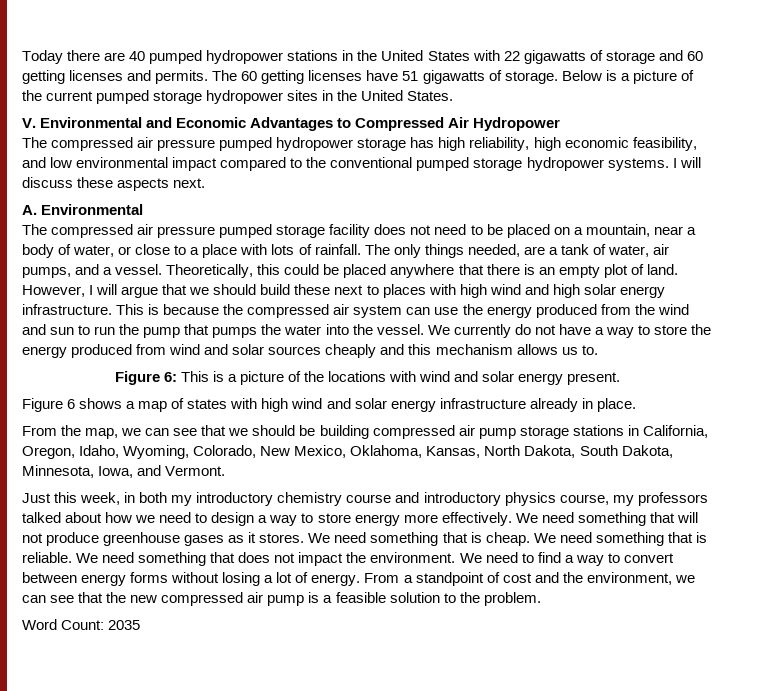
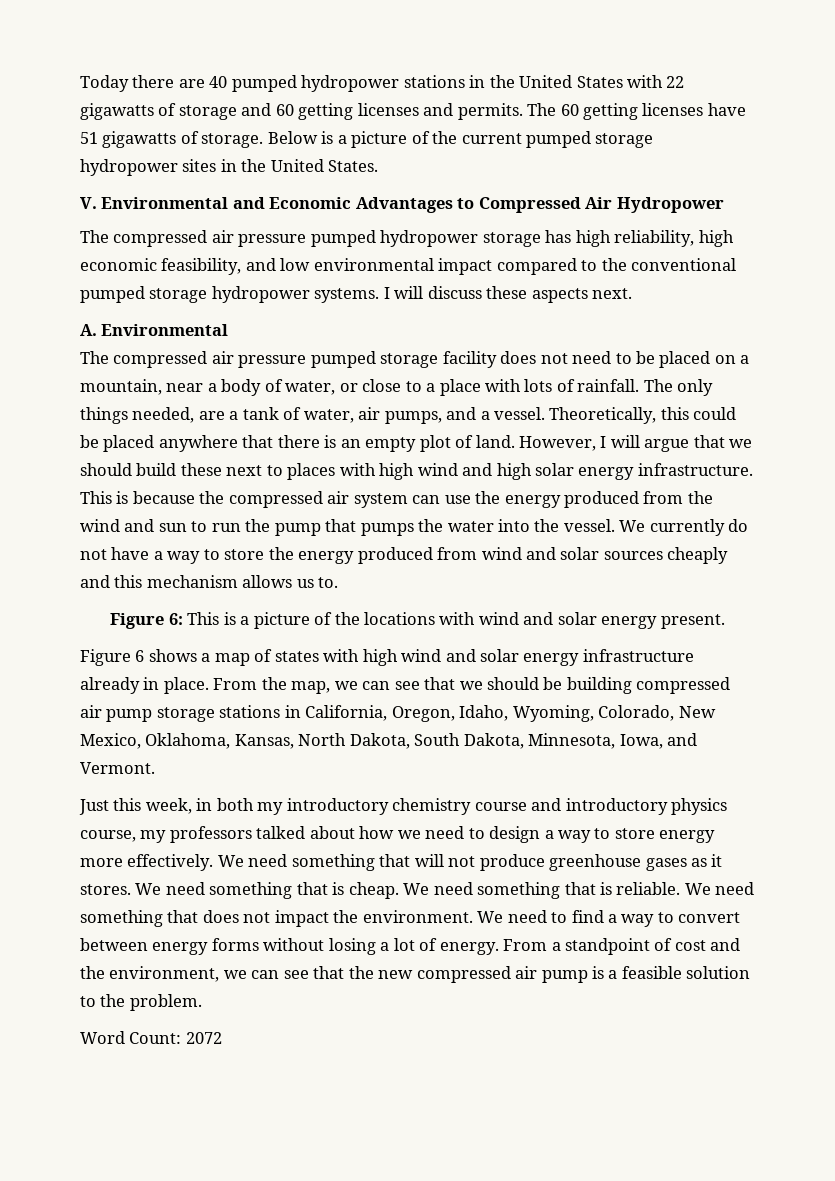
- Figure 6 shows a map of states with high wind and solar energy infrastructure already in place.
- From the map, we can see that we should be building compressed air pump storage stations in California, Oregon, Idaho, Wyoming, Colorado, New Mexico, Oklahoma, Kansas, North Dakota, South Dakota, Minnesota, Iowa, and Vermont.
+ Figure 6 shows a map of states with high wind and solar energy infrastructure already in place. From the map, we can see that we should be building compressed air pump storage stations in California, Oregon, Idaho, Wyoming, Colorado, New Mexico, Oklahoma, Kansas, North Dakota, South Dakota, Minnesota, Iowa, and Vermont.
- Word Count: 2035
+ Word Count: 2072

